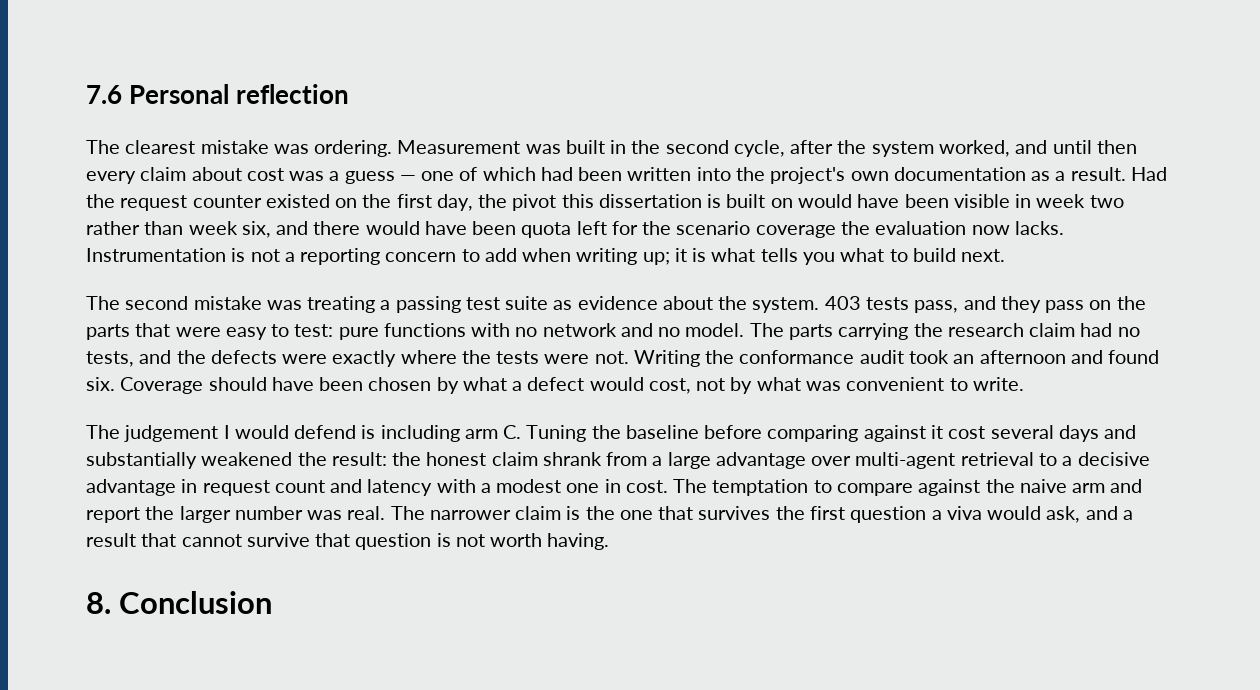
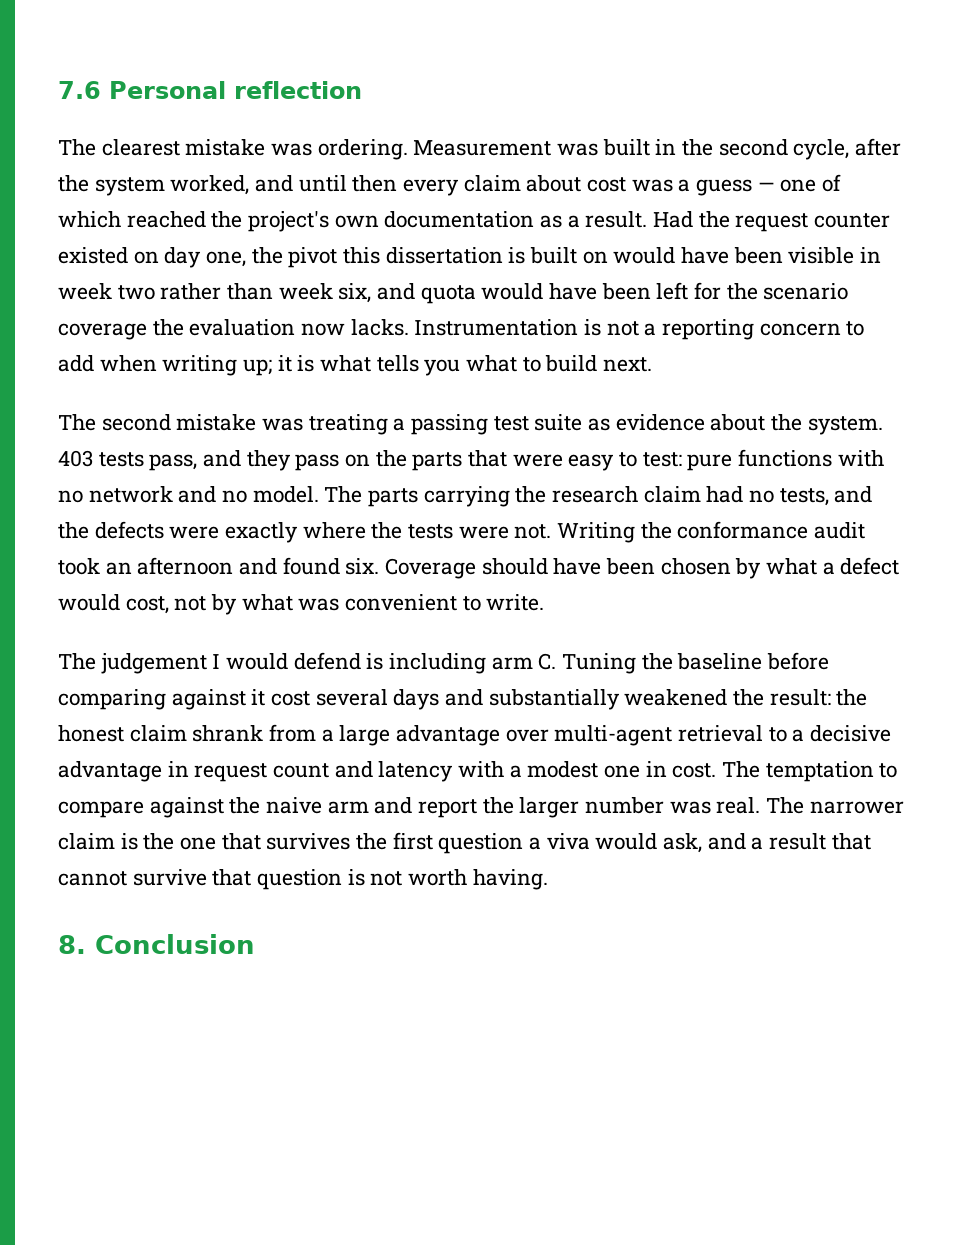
- Measurement was built in the second cycle, after the system worked, and until then every claim about cost was a guess — one of which had been written into the project's own documentation as a result.
+ Measurement was built in the second cycle, after the system worked, and until then every claim about cost was a guess — one of which reached the project's own documentation as a result.
- Had the request counter existed on the first day, the pivot this dissertation is built on would have been visible in week two rather than week six, and there would have been quota left for the scenario coverage the evaluation now lacks.
+ Had the request counter existed on day one, the pivot this dissertation is built on would have been visible in week two rather than week six, and quota would have been left for the scenario coverage the evaluation now lacks.

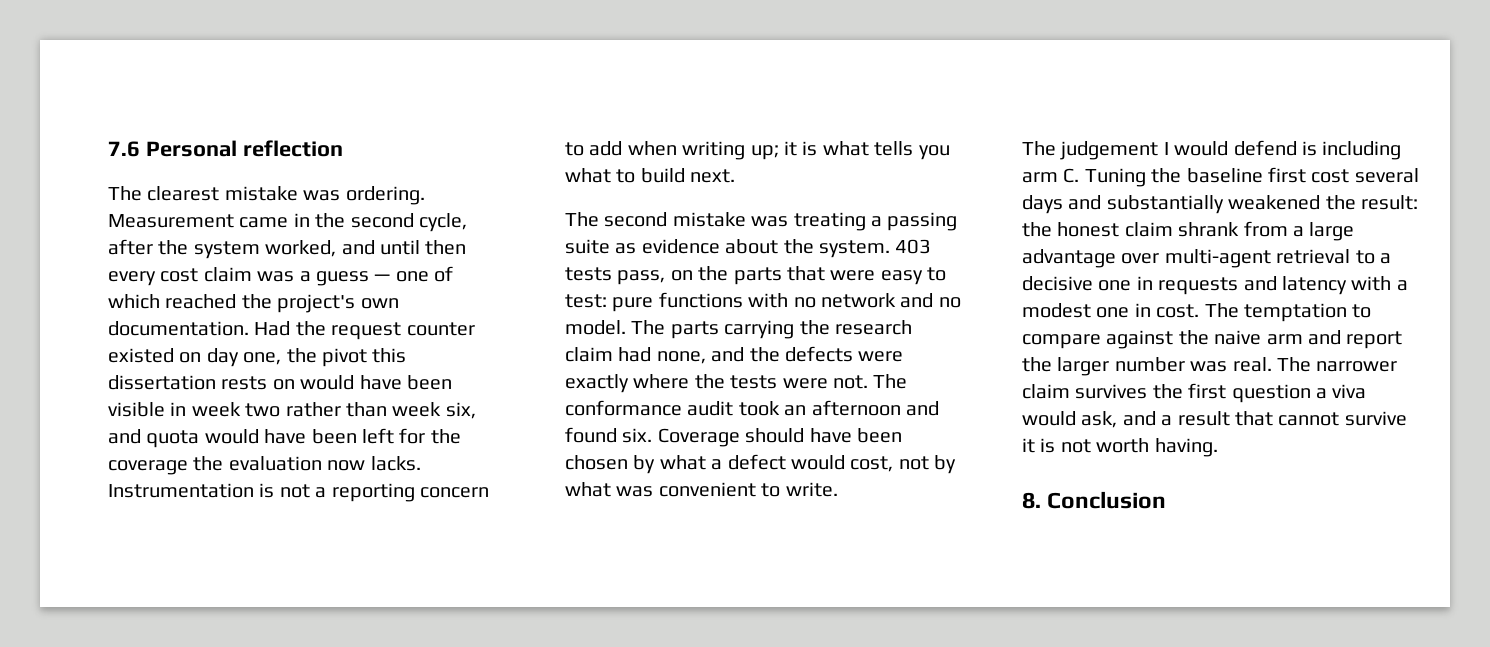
- Measurement was built in the second cycle, after the system worked, and until then every claim about cost was a guess — one of which reached the project's own documentation as a result.
+ Measurement came in the second cycle, after the system worked, and until then every cost claim was a guess — one of which reached the project's own documentation.
- Had the request counter existed on day one, the pivot this dissertation is built on would have been visible in week two rather than week six, and quota would have been left for the scenario coverage the evaluation now lacks.
+ Had the request counter existed on day one, the pivot this dissertation rests on would have been visible in week two rather than week six, and quota would have been left for the coverage the evaluation now lacks.
- The second mistake was treating a passing test suite as evidence about the system.
+ The second mistake was treating a passing suite as evidence about the system.
- 403 tests pass, and they pass on the parts that were easy to test: pure functions with no network and no model.
+ 403 tests pass, on the parts that were easy to test: pure functions with no network and no model.
- The parts carrying the research claim had no tests, and the defects were exactly where the tests were not.
+ The parts carrying the research claim had none, and the defects were exactly where the tests were not.
- Writing the conformance audit took an afternoon and found six.
+ The conformance audit took an afternoon and found six.
- The judgement I would defend is including arm C. Tuning the baseline before comparing against it cost several days and substantially weakened the result: the honest claim shrank from a large advantage over multi-agent retrieval to a decisive advantage in request count and latency with a modest one in cost.
+ The judgement I would defend is including arm C. Tuning the baseline first cost several days and substantially weakened the result: the honest claim shrank from a large advantage over multi-agent retrieval to a decisive one in requests and latency with a modest one in cost.
- The narrower claim is the one that survives the first question a viva would ask, and a result that cannot survive that question is not worth having.
+ The narrower claim survives the first question a viva would ask, and a result that cannot survive it is not worth having.

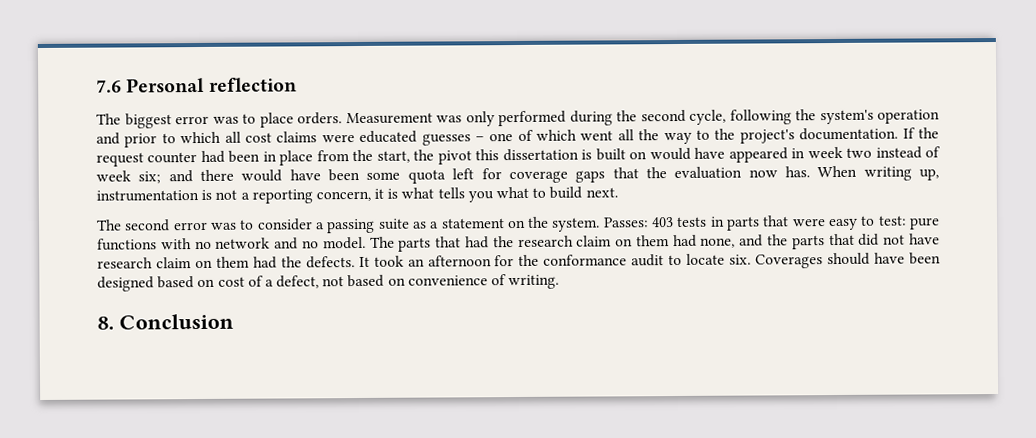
- The clearest mistake was ordering. Measurement came in the second cycle, after the system worked, and until then every cost claim was a guess — one of which reached the project's own documentation. Had the request counter existed on day one, the pivot this dissertation rests on would have been visible in week two rather than week six, and quota would have been left for the coverage the evaluation now lacks. Instrumentation is not a reporting concern to add when writing up; it is what tells you what to build next.
+ The biggest error was to place orders. Measurement was only performed during the second cycle, following the system's operation and prior to which all cost claims were educated guesses – one of which went all the way to the project's documentation. If the request counter had been in place from the start, the pivot this dissertation is built on would have appeared in week two instead of week six; and there would have been some quota left for coverage gaps that the evaluation now has. When writing up, instrumentation is not a reporting concern, it is what tells you what to build next.
- The second mistake was treating a passing suite as evidence about the system.
+ The second error was to consider a passing suite as a statement on the system.
- 403 tests pass, on the parts that were easy to test: pure functions with no network and no model.
+ Passes: 403 tests in parts that were easy to test: pure functions with no network and no model.
- The parts carrying the research claim had none, and the defects were exactly where the tests were not. The conformance audit took an afternoon and found six. Coverage should have been chosen by what a defect would cost, not by what was convenient to write.
- The judgement I would defend is including arm C. Tuning the baseline first cost several days and substantially weakened the result: the honest claim shrank from a large advantage over multi-agent retrieval to a decisive one in requests and latency with a modest one in cost. The temptation to compare against the naive arm and report the larger number was real. The narrower claim survives the first question a viva would ask, and a result that cannot survive it is not worth having.
+ The parts that had the research claim on them had none, and the parts that did not have research claim on them had the defects. It took an afternoon for the conformance audit to locate six. Coverages should have been designed based on cost of a defect, not based on convenience of writing.

